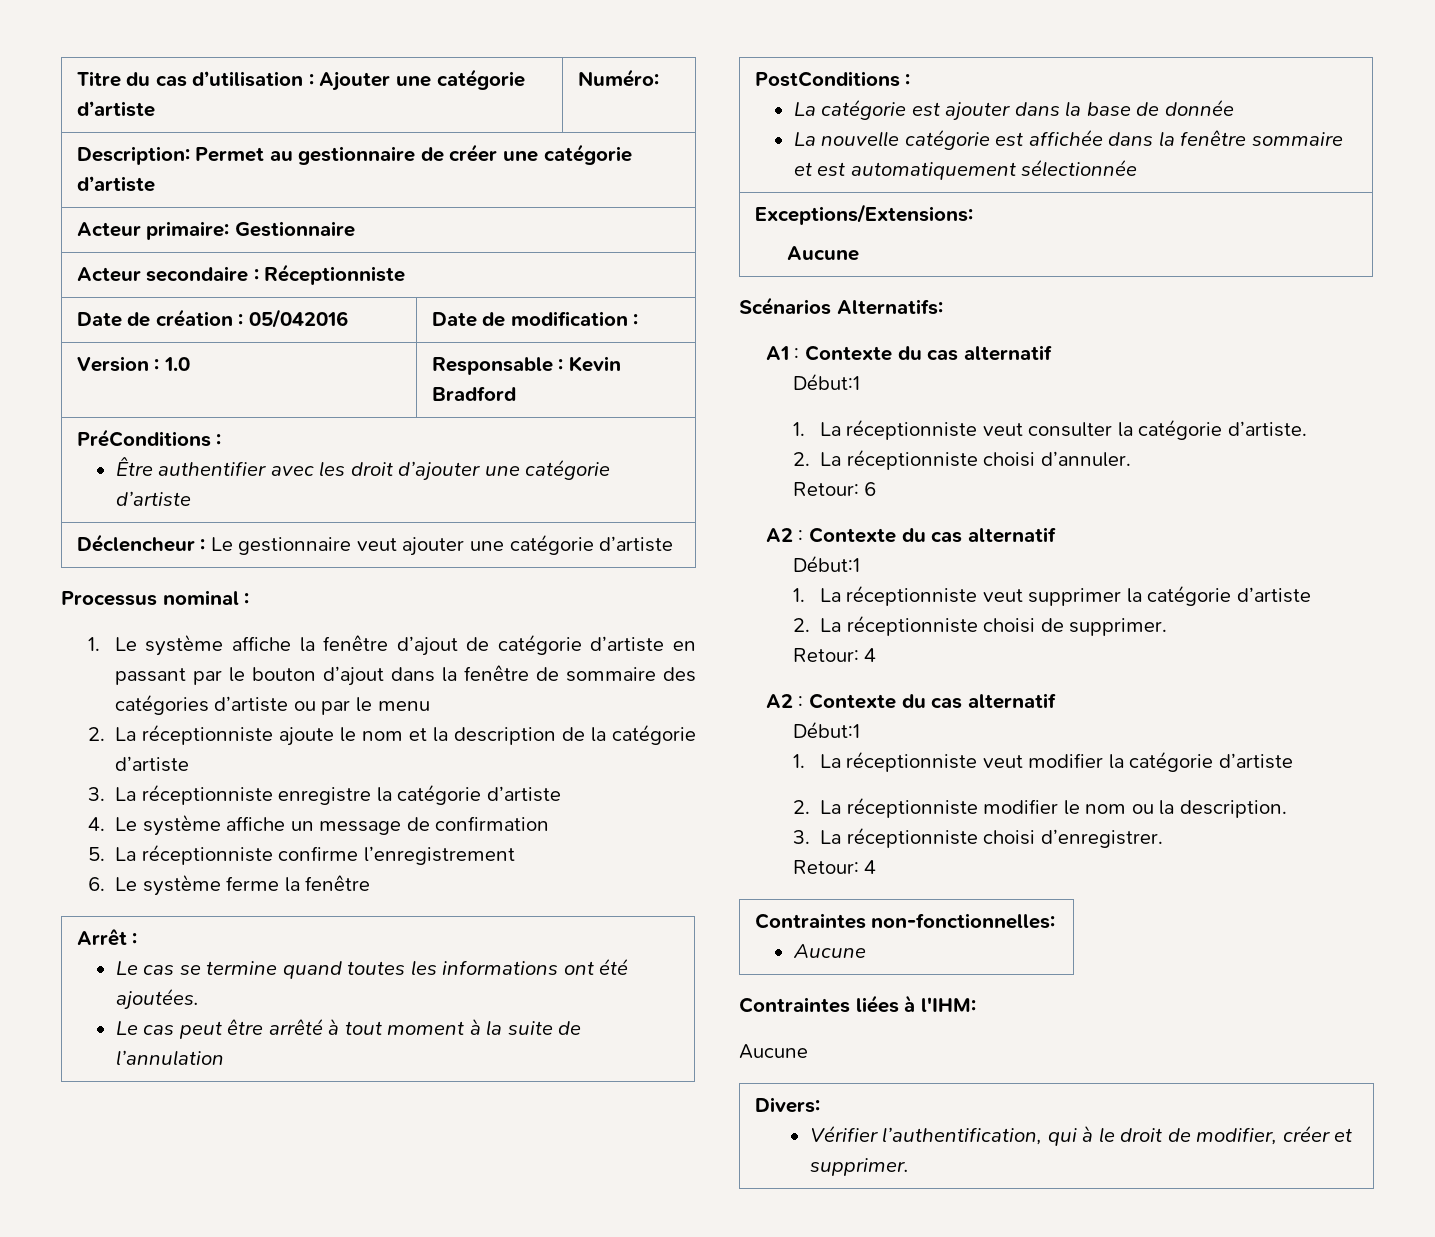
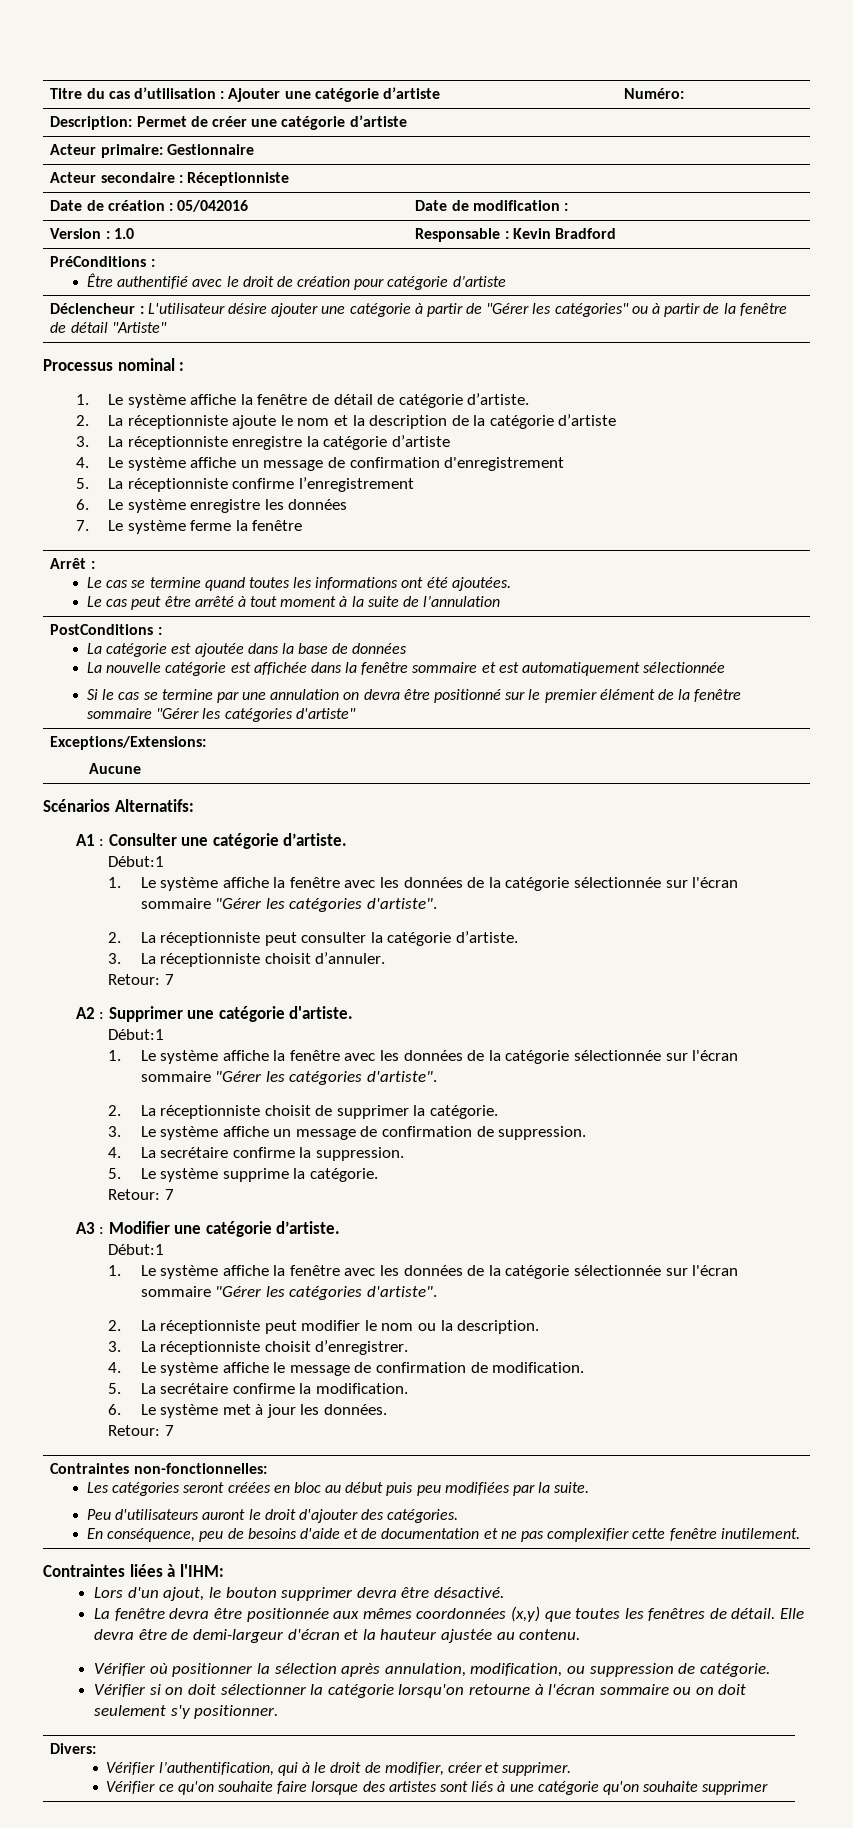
- Description: Permet au gestionnaire de créer une catégorie d’artiste
+ Description: Permet de créer une catégorie d’artiste
  PréConditions :
- Être authentifier avec les droit d’ajouter une catégorie d’artiste
- Déclencheur : Le gestionnaire veut ajouter une catégorie d’artiste
+ Être authentifié avec le droit de création pour catégorie d’artiste
+ Déclencheur : L'utilisateur désire ajouter une catégorie à partir de "Gérer les catégories" ou à partir de la fenêtre de détail "Artiste"
- 1. Le système affiche la fenêtre d’ajout de catégorie d’artiste en passant par le bouton d’ajout dans la fenêtre de sommaire des catégories d’artiste ou par le menu
+ 1. Le système affiche la fenêtre de détail de catégorie d’artiste.
- 4. Le système affiche un message de confirmation
+ 4. Le système affiche un message de confirmation d'enregistrement
- 6. Le système ferme la fenêtre
+ 6. Le système enregistre les données
+ 7. Le système ferme la fenêtre
- La catégorie est ajouter dans la base de donnée
+ La catégorie est ajoutée dans la base de données
+ Si le cas se termine par une annulation on devra être positionné sur le premier élément de la fenêtre sommaire "Gérer les catégories d'artiste"
- A1 : Contexte du cas alternatif
+ A1 : Consulter une catégorie d’artiste.
  Début:1
- 1. La réceptionniste veut consulter la catégorie d’artiste.
+ 1. Le système affiche la fenêtre avec les données de la catégorie sélectionnée sur l'écran sommaire "Gérer les catégories d'artiste".
+ 2. La réceptionniste peut consulter la catégorie d’artiste.
- 2. La réceptionniste choisi d’annuler.
- Retour: 6
- A2 : Contexte du cas alternatif
+ 3. La réceptionniste choisit d’annuler.
+ Retour: 7
+ A2 : Supprimer une catégorie d'artiste.
  Début:1
- 1. La réceptionniste veut supprimer la catégorie d’artiste
- 2. La réceptionniste choisi de supprimer.
- Retour: 4
- A2 : Contexte du cas alternatif
+ 1. Le système affiche la fenêtre avec les données de la catégorie sélectionnée sur l'écran sommaire "Gérer les catégories d'artiste".
+ 2. La réceptionniste choisit de supprimer la catégorie.
+ 3. Le système affiche un message de confirmation de suppression.
+ 4. La secrétaire confirme la suppression.
+ 5. Le système supprime la catégorie.
+ Retour: 7
+ A3 : Modifier une catégorie d’artiste.
  Début:1
- 1. La réceptionniste veut modifier la catégorie d’artiste
- 2. La réceptionniste modifier le nom ou la description.
+ 1. Le système affiche la fenêtre avec les données de la catégorie sélectionnée sur l'écran sommaire "Gérer les catégories d'artiste".
+ 2. La réceptionniste peut modifier le nom ou la description.
- 3. La réceptionniste choisi d’enregistrer.
- Retour: 4
+ 3. La réceptionniste choisit d’enregistrer.
+ 4. Le système affiche le message de confirmation de modification.
+ 5. La secrétaire confirme la modification.
+ 6. Le système met à jour les données.
+ Retour: 7
  Contraintes non-fonctionnelles:
- Aucune
+ Les catégories seront créées en bloc au début puis peu modifiées par la suite.
+ Peu d'utilisateurs auront le droit d'ajouter des catégories.
+ En conséquence, peu de besoins d'aide et de documentation et ne pas complexifier cette fenêtre inutilement.
  Contraintes liées à l'IHM:
- Aucune
+ Lors d'un ajout, le bouton supprimer devra être désactivé.
+ La fenêtre devra être positionnée aux mêmes coordonnées (x,y) que toutes les fenêtres de détail. Elle devra être de demi-largeur d'écran et la hauteur ajustée au contenu.
+ Vérifier où positionner la sélection après annulation, modification, ou suppression de catégorie.
+ Vérifier si on doit sélectionner la catégorie lorsqu'on retourne à l'écran sommaire ou on doit seulement s'y positionner.
  Divers:
  Vérifier l’authentification, qui à le droit de modifier, créer et supprimer.
+ Vérifier ce qu'on souhaite faire lorsque des artistes sont liés à une catégorie qu'on souhaite supprimer

